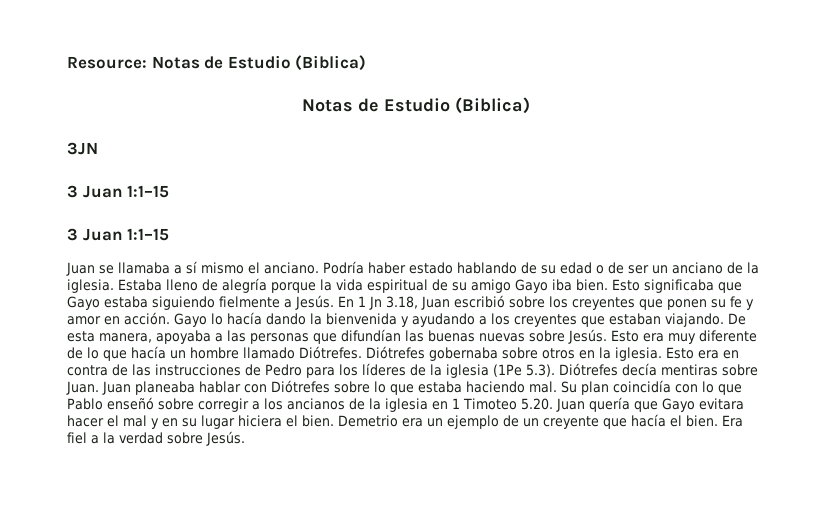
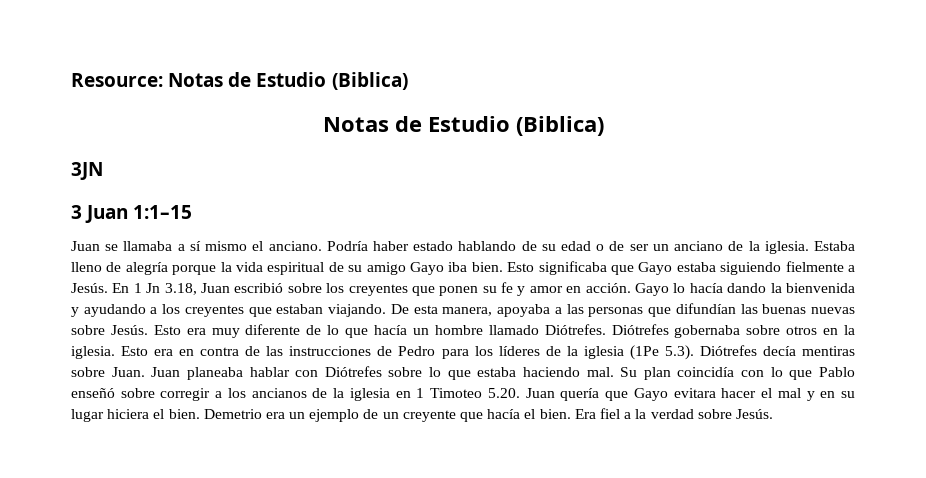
  3JN
- 3 Juan 1:1–15

